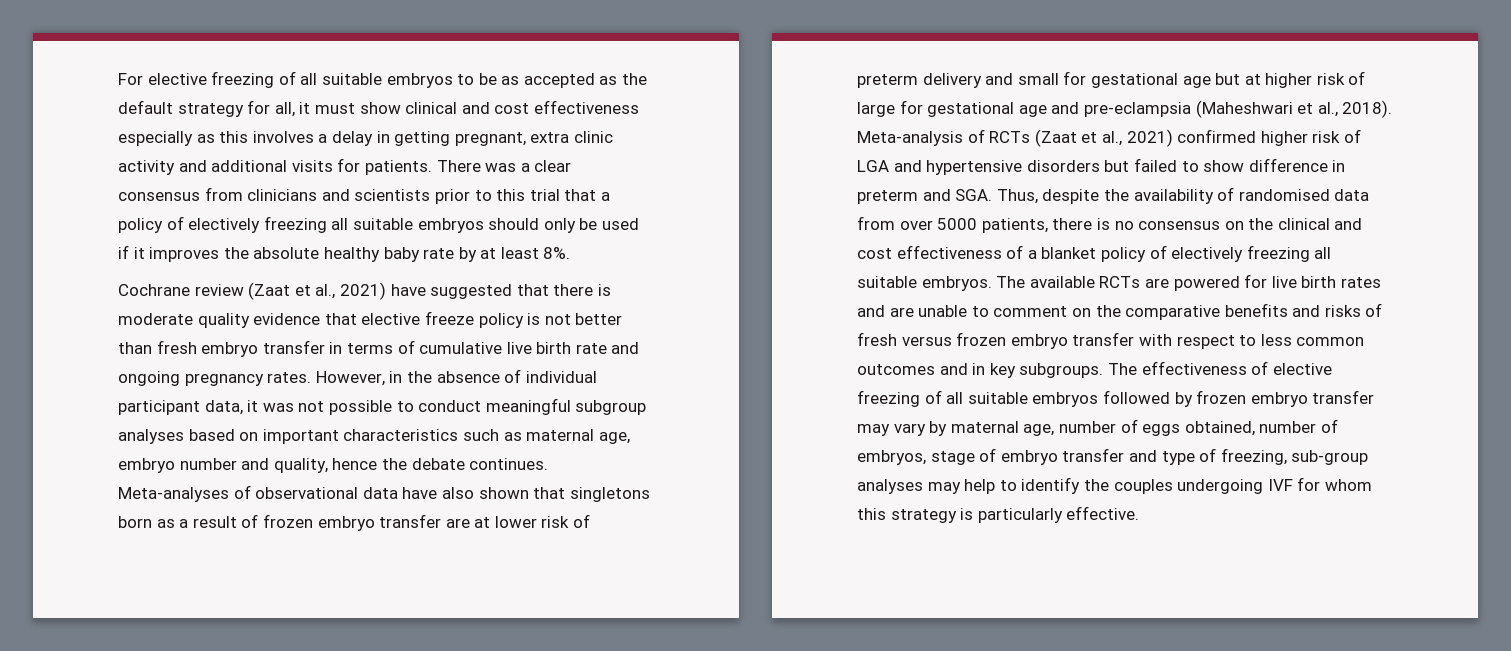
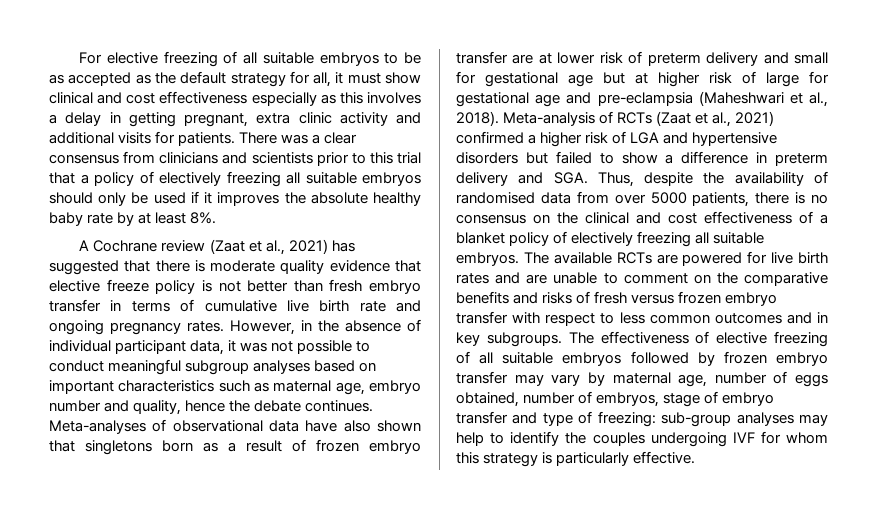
- Cochrane review (Zaat et al., 2021) have suggested that there is moderate quality evidence that elective freeze policy is not better than fresh embryo transfer in terms of cumulative live birth rate and ongoing pregnancy rates.
+ A Cochrane review (Zaat et al., 2021) has suggested that there is moderate quality evidence that elective freeze policy is not better than fresh embryo transfer in terms of cumulative live birth rate and ongoing pregnancy rates.
- Meta-analysis of RCTs (Zaat et al., 2021) confirmed higher risk of LGA and hypertensive disorders but failed to show difference in preterm and SGA. Thus, despite the availability of randomised data from over 5000 patients, there is no consensus on the clinical and cost effectiveness of a blanket policy of electively freezing all suitable embryos.
+ Meta-analysis of RCTs (Zaat et al., 2021) confirmed a higher risk of LGA and hypertensive disorders but failed to show a difference in preterm delivery and SGA. Thus, despite the availability of randomised data from over 5000 patients, there is no consensus on the clinical and cost effectiveness of a blanket policy of electively freezing all suitable embryos.
- The effectiveness of elective freezing of all suitable embryos followed by frozen embryo transfer may vary by maternal age, number of eggs obtained, number of embryos, stage of embryo transfer and type of freezing, sub-group analyses may help to identify the couples undergoing IVF for whom this strategy is particularly effective.
+ The effectiveness of elective freezing of all suitable embryos followed by frozen embryo transfer may vary by maternal age, number of eggs obtained, number of embryos, stage of embryo transfer and type of freezing: sub-group analyses may help to identify the couples undergoing IVF for whom this strategy is particularly effective.

